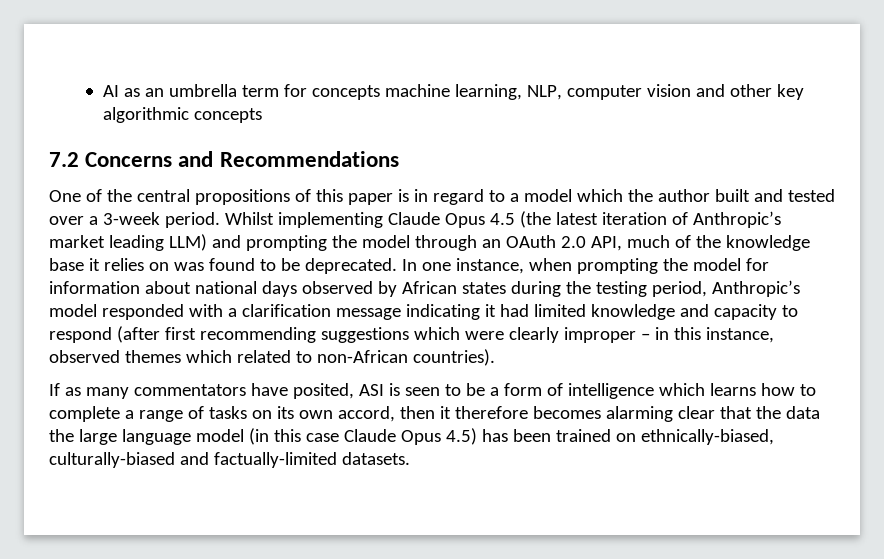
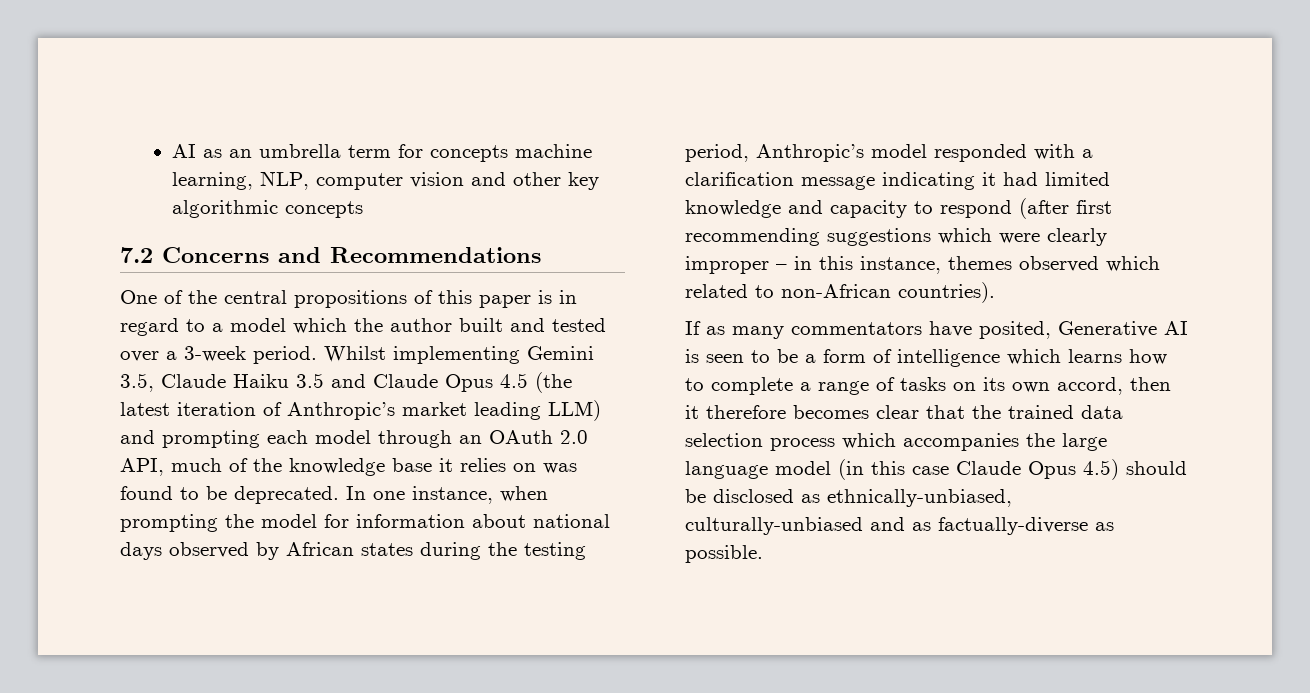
- Whilst implementing Claude Opus 4.5 (the latest iteration of Anthropic’s market leading LLM) and prompting the model through an OAuth 2.0 API, much of the knowledge base it relies on was found to be deprecated.
+ Whilst implementing Gemini 3.5, Claude Haiku 3.5 and Claude Opus 4.5 (the latest iteration of Anthropic’s market leading LLM) and prompting each model through an OAuth 2.0 API, much of the knowledge base it relies on was found to be deprecated.
- In one instance, when prompting the model for information about national days observed by African states during the testing period, Anthropic’s model responded with a clarification message indicating it had limited knowledge and capacity to respond (after first recommending suggestions which were clearly improper – in this instance, observed themes which related to non-African countries).
+ In one instance, when prompting the model for information about national days observed by African states during the testing period, Anthropic’s model responded with a clarification message indicating it had limited knowledge and capacity to respond (after first recommending suggestions which were clearly improper – in this instance, themes observed which related to non-African countries).
- If as many commentators have posited, ASI is seen to be a form of intelligence which learns how to complete a range of tasks on its own accord, then it therefore becomes alarming clear that the data the large language model (in this case Claude Opus 4.5) has been trained on ethnically-biased, culturally-biased and factually-limited datasets.
+ If as many commentators have posited, Generative AI is seen to be a form of intelligence which learns how to complete a range of tasks on its own accord, then it therefore becomes clear that the trained data selection process which accompanies the large language model (in this case Claude Opus 4.5) should be disclosed as ethnically-unbiased, culturally-unbiased and as factually-diverse as possible.

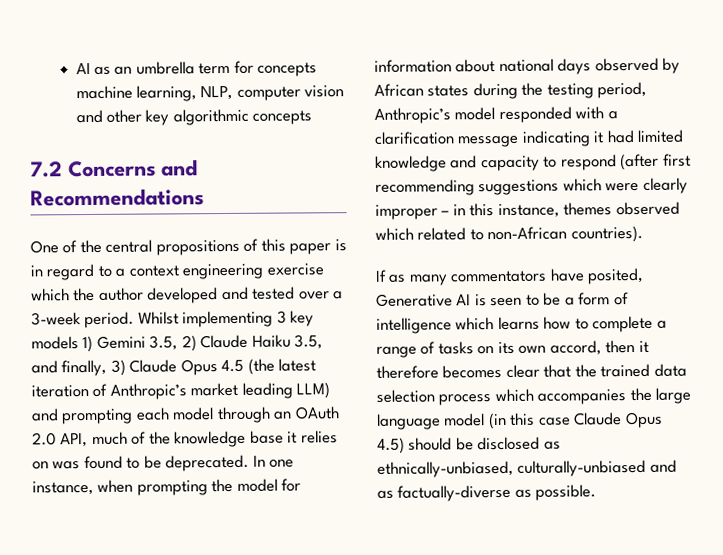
- One of the central propositions of this paper is in regard to a model which the author built and tested over a 3-week period.
+ One of the central propositions of this paper is in regard to a context engineering exercise which the author developed and tested over a 3-week period.
- Whilst implementing Gemini 3.5, Claude Haiku 3.5 and Claude Opus 4.5 (the latest iteration of Anthropic’s market leading LLM) and prompting each model through an OAuth 2.0 API, much of the knowledge base it relies on was found to be deprecated.
+ Whilst implementing 3 key models 1) Gemini 3.5, 2) Claude Haiku 3.5, and finally, 3) Claude Opus 4.5 (the latest iteration of Anthropic’s market leading LLM) and prompting each model through an OAuth 2.0 API, much of the knowledge base it relies on was found to be deprecated.

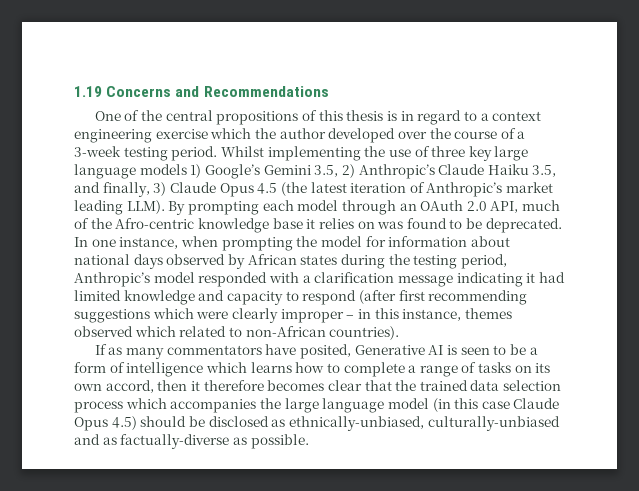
- AI as an umbrella term for concepts machine learning, NLP, computer vision and other key algorithmic concepts
- 7.2 Concerns and Recommendations
+ 1.19 Concerns and Recommendations
- One of the central propositions of this paper is in regard to a context engineering exercise which the author developed and tested over a 3-week period.
+ One of the central propositions of this thesis is in regard to a context engineering exercise which the author developed over the course of a 3-week testing period.
- Whilst implementing 3 key models 1) Gemini 3.5, 2) Claude Haiku 3.5, and finally, 3) Claude Opus 4.5 (the latest iteration of Anthropic’s market leading LLM) and prompting each model through an OAuth 2.0 API, much of the knowledge base it relies on was found to be deprecated.
+ Whilst implementing the use of three key large language models 1) Google’s Gemini 3.5, 2) Anthropic’s Claude Haiku 3.5, and finally, 3) Claude Opus 4.5 (the latest iteration of Anthropic’s market leading LLM). By prompting each model through an OAuth 2.0 API, much of the Afro-centric knowledge base it relies on was found to be deprecated.

